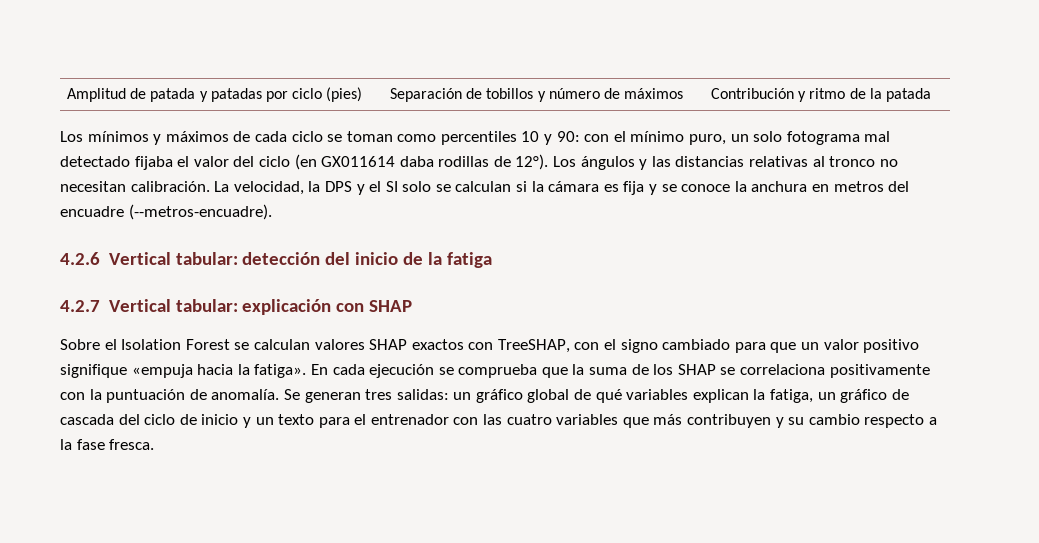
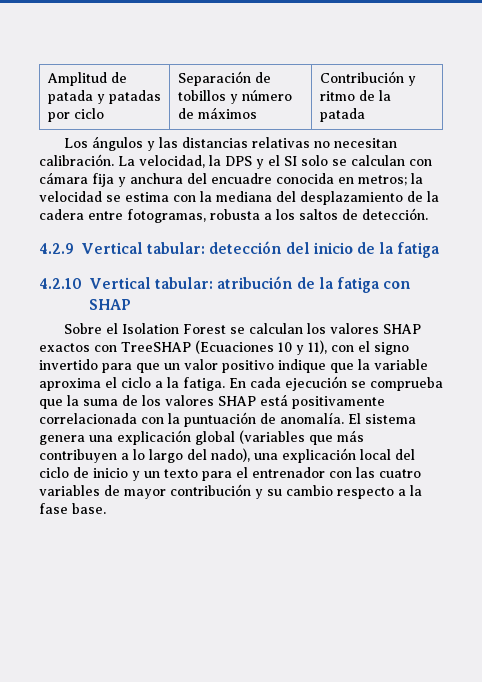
- Amplitud de patada y patadas por ciclo (pies) | Separación de tobillos y número de máximos | Contribución y ritmo de la patada
+ Amplitud de patada y patadas por ciclo | Separación de tobillos y número de máximos | Contribución y ritmo de la patada
- Los mínimos y máximos de cada ciclo se toman como percentiles 10 y 90: con el mínimo puro, un solo fotograma mal detectado fijaba el valor del ciclo (en GX011614 daba rodillas de 12°). Los ángulos y las distancias relativas al tronco no necesitan calibración.
+ Los ángulos y las distancias relativas no necesitan calibración.
- La velocidad, la DPS y el SI solo se calculan si la cámara es fija y se conoce la anchura en metros del encuadre (--metros-encuadre).
- 4.2.6 Vertical tabular: detección del inicio de la fatiga
+ La velocidad, la DPS y el SI solo se calculan con cámara fija y anchura del encuadre conocida en metros; la velocidad se estima con la mediana del desplazamiento de la cadera entre fotogramas, robusta a los saltos de detección.
+ 4.2.9 Vertical tabular: detección del inicio de la fatiga
- 4.2.7 Vertical tabular: explicación con SHAP
+ 4.2.10 Vertical tabular: atribución de la fatiga con SHAP
- Sobre el Isolation Forest se calculan valores SHAP exactos con TreeSHAP, con el signo cambiado para que un valor positivo signifique «empuja hacia la fatiga».
+ Sobre el Isolation Forest se calculan los valores SHAP exactos con TreeSHAP (Ecuaciones 10 y 11), con el signo invertido para que un valor positivo indique que la variable aproxima el ciclo a la fatiga.
- En cada ejecución se comprueba que la suma de los SHAP se correlaciona positivamente con la puntuación de anomalía.
+ En cada ejecución se comprueba que la suma de los valores SHAP está positivamente correlacionada con la puntuación de anomalía.
- Se generan tres salidas: un gráfico global de qué variables explican la fatiga, un gráfico de cascada del ciclo de inicio y un texto para el entrenador con las cuatro variables que más contribuyen y su cambio respecto a la fase fresca.
+ El sistema genera una explicación global (variables que más contribuyen a lo largo del nado), una explicación local del ciclo de inicio y un texto para el entrenador con las cuatro variables de mayor contribución y su cambio respecto a la fase base.

